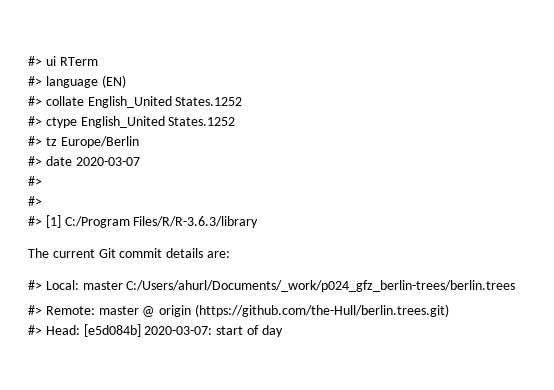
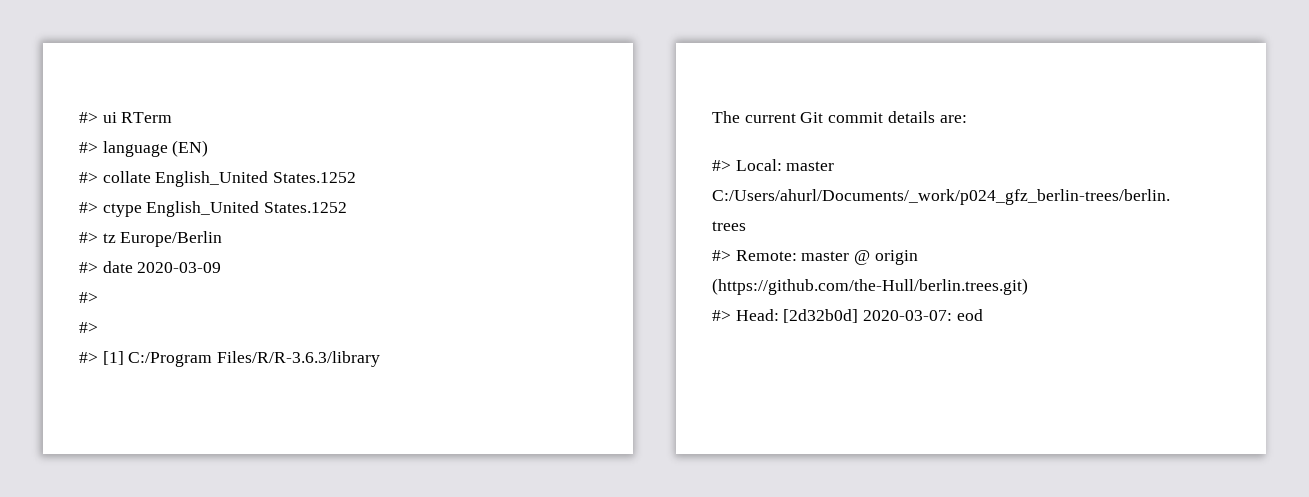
- #> date 2020-03-07
+ #> date 2020-03-09
- #> Head: [e5d084b] 2020-03-07: start of day
+ #> Head: [2d32b0d] 2020-03-07: eod

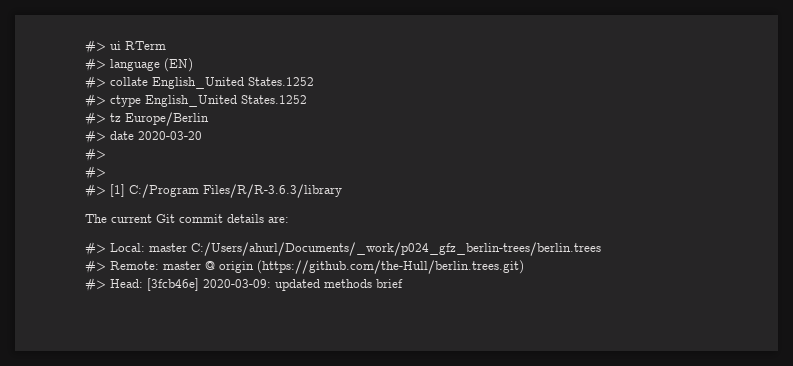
- #> date 2020-03-09
+ #> date 2020-03-20
- #> Head: [2d32b0d] 2020-03-07: eod
+ #> Head: [3fcb46e] 2020-03-09: updated methods brief

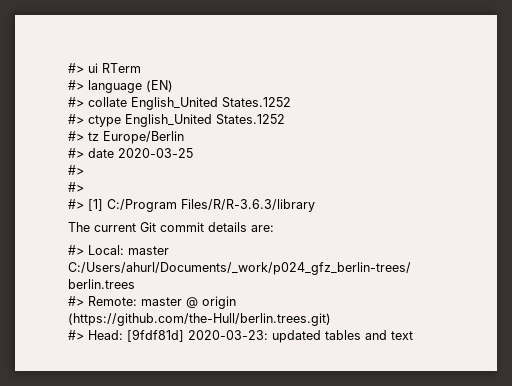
- #> date 2020-03-20
+ #> date 2020-03-25
- #> Head: [3fcb46e] 2020-03-09: updated methods brief
+ #> Head: [9fdf81d] 2020-03-23: updated tables and text

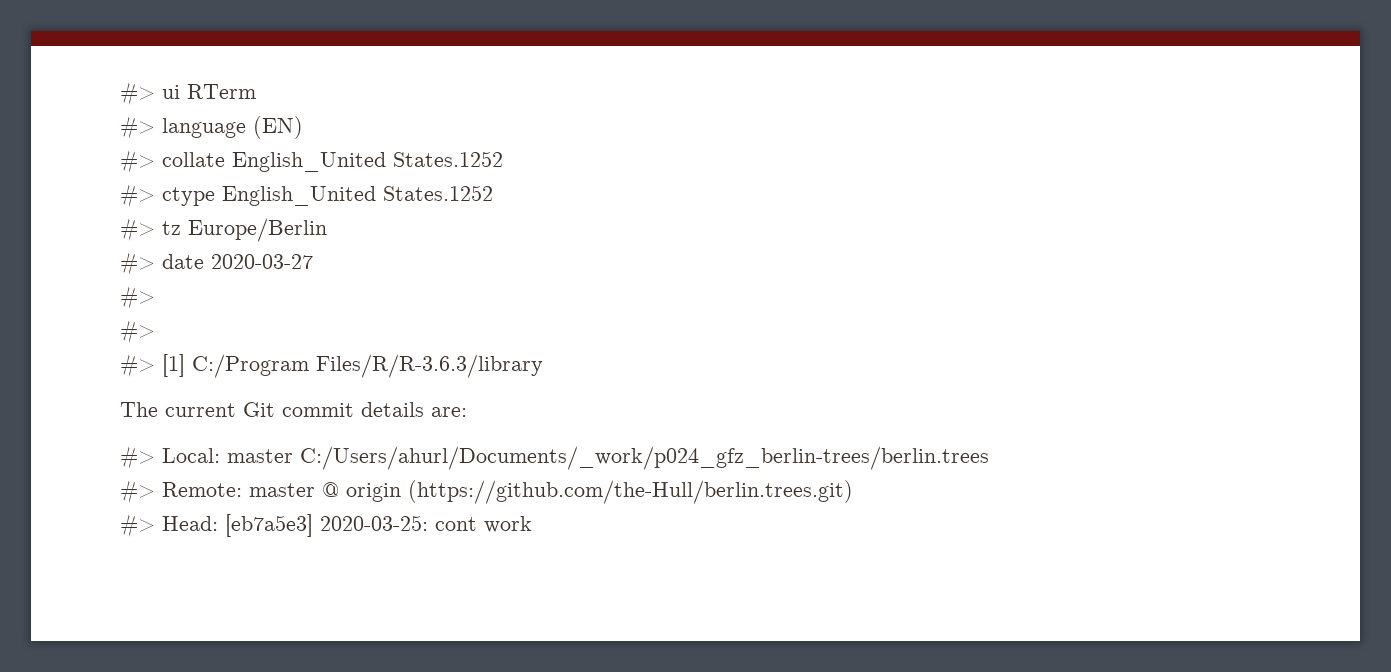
- #> date 2020-03-25
+ #> date 2020-03-27
- #> Head: [9fdf81d] 2020-03-23: updated tables and text
+ #> Head: [eb7a5e3] 2020-03-25: cont work

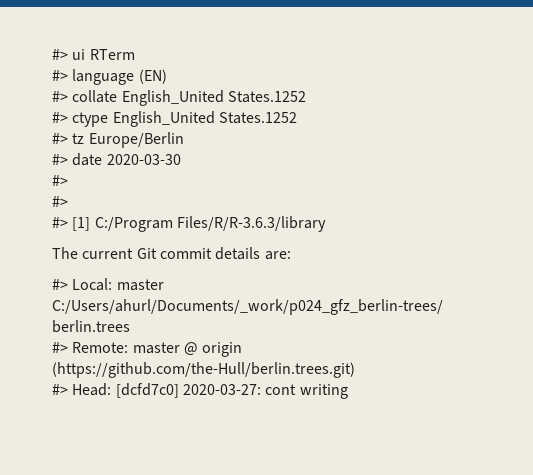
- #> date 2020-03-27
+ #> date 2020-03-30
- #> Head: [eb7a5e3] 2020-03-25: cont work
+ #> Head: [dcfd7c0] 2020-03-27: cont writing

